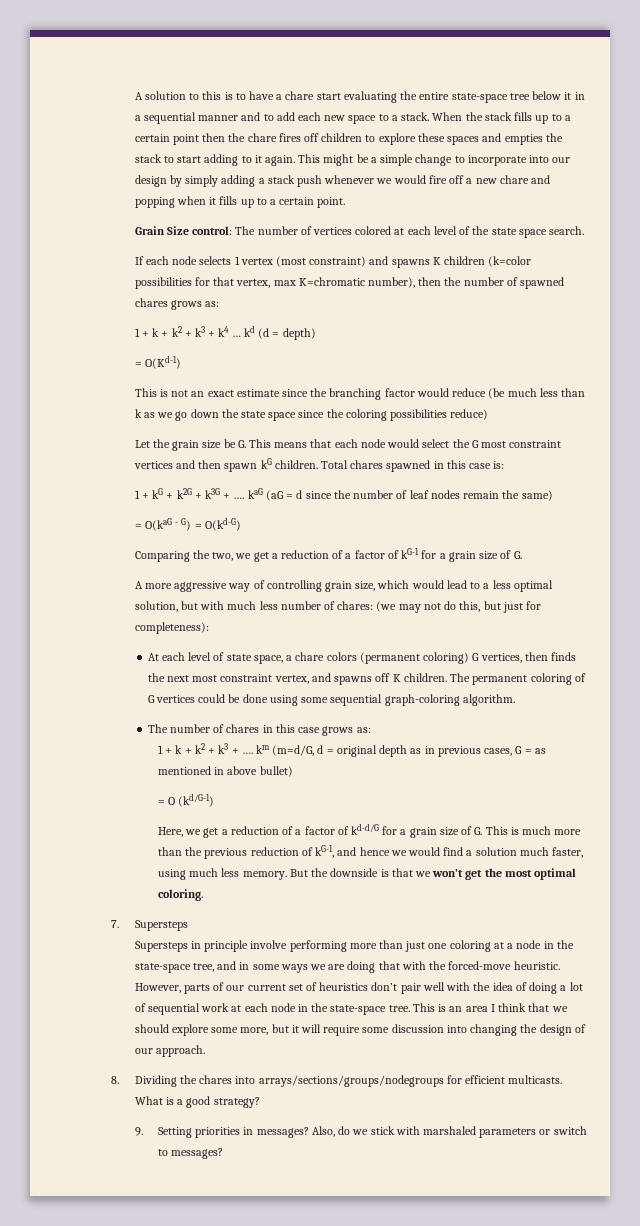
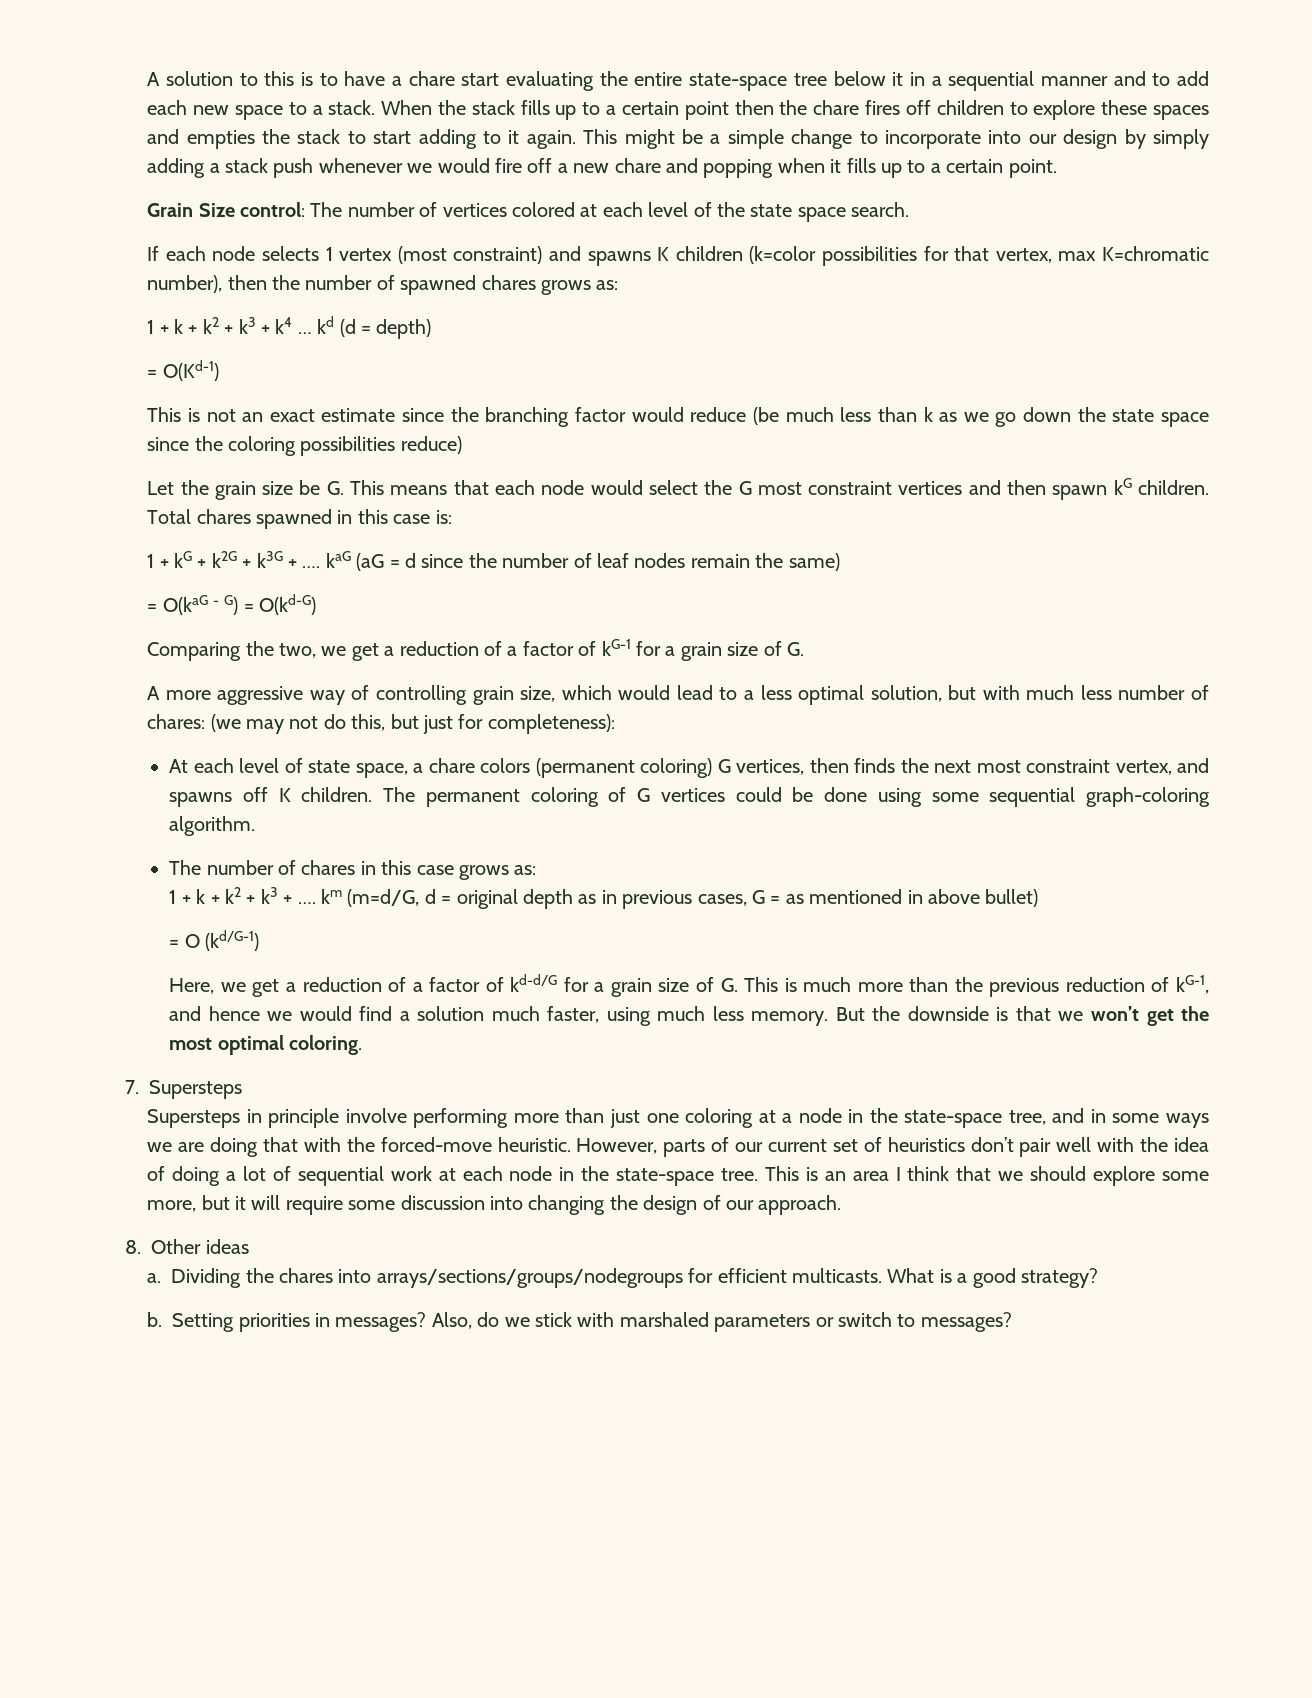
- 8. Dividing the chares into arrays/sections/groups/nodegroups for efficient multicasts.
+ 8. Other ideas
+ a. Dividing the chares into arrays/sections/groups/nodegroups for efficient multicasts.
- 9. Setting priorities in messages?
+ b. Setting priorities in messages?

